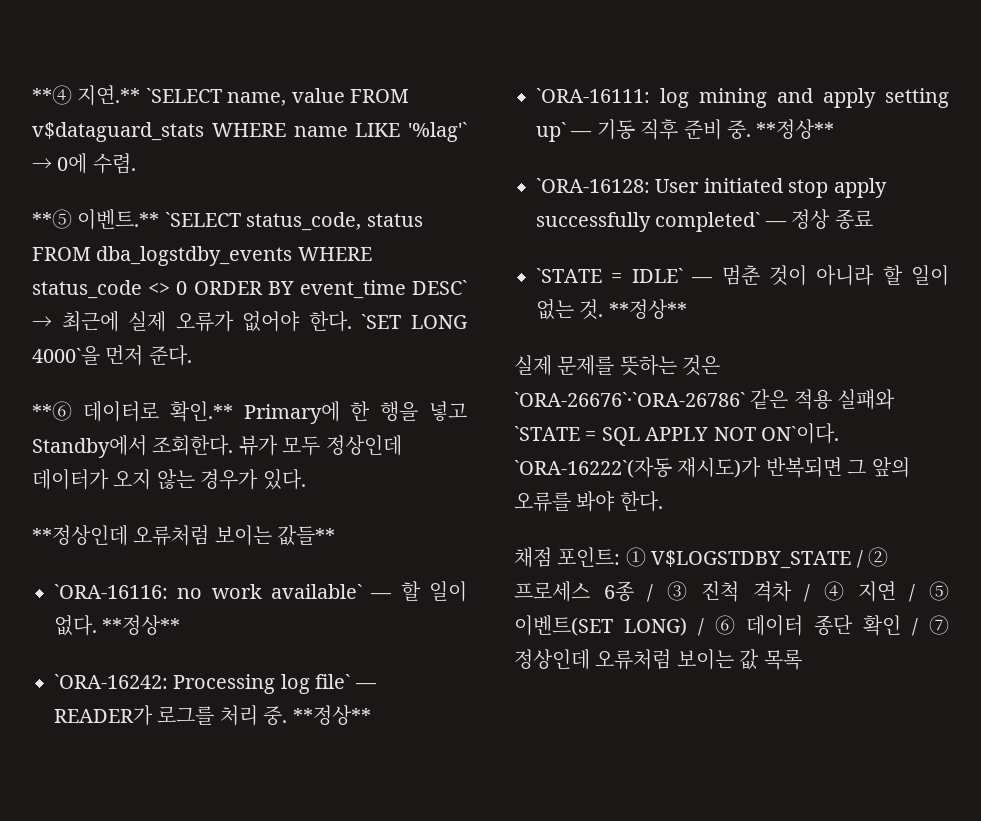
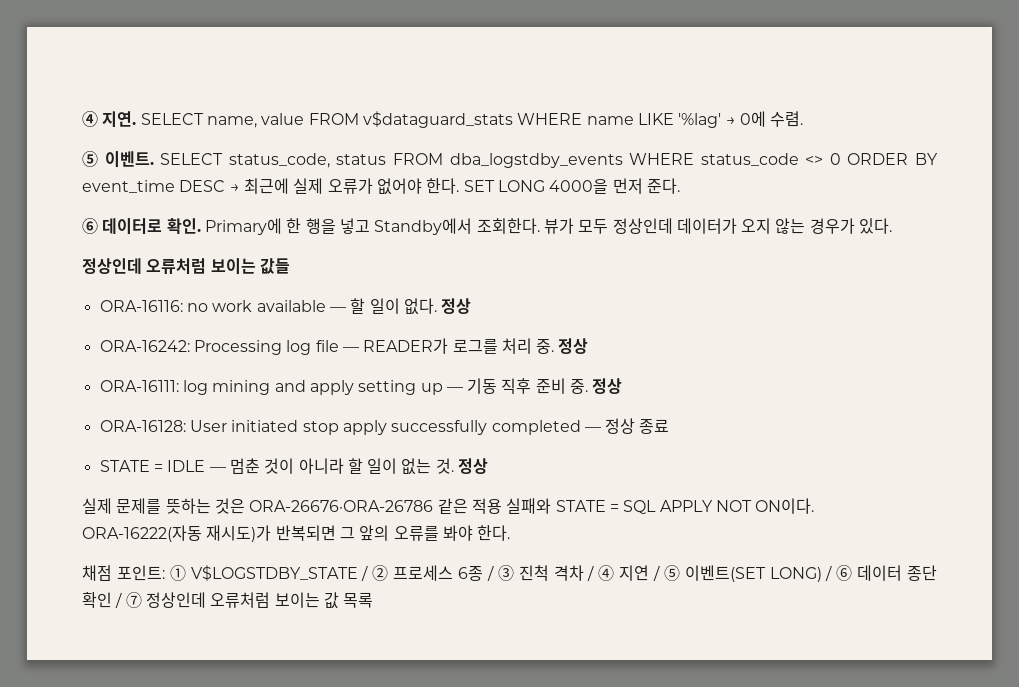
- **④ 지연.** `SELECT name, value FROM v$dataguard_stats WHERE name LIKE '%lag'` → 0에 수렴.
+ ④ 지연. SELECT name, value FROM v$dataguard_stats WHERE name LIKE '%lag' → 0에 수렴.
- **⑤ 이벤트.** `SELECT status_code, status FROM dba_logstdby_events WHERE status_code <> 0 ORDER BY event_time DESC` → 최근에 실제 오류가 없어야 한다.
+ ⑤ 이벤트. SELECT status_code, status FROM dba_logstdby_events WHERE status_code <> 0 ORDER BY event_time DESC → 최근에 실제 오류가 없어야 한다.
- `SET LONG 4000`을 먼저 준다.
+ SET LONG 4000을 먼저 준다.
- **⑥ 데이터로 확인.** Primary에 한 행을 넣고 Standby에서 조회한다.
+ ⑥ 데이터로 확인. Primary에 한 행을 넣고 Standby에서 조회한다.
- **정상인데 오류처럼 보이는 값들**
- `ORA-16116: no work available` — 할 일이 없다. **정상**
- `ORA-16242: Processing log file` — READER가 로그를 처리 중. **정상**
- `ORA-16111: log mining and apply setting up` — 기동 직후 준비 중. **정상**
- `ORA-16128: User initiated stop apply successfully completed` — 정상 종료
+ 정상인데 오류처럼 보이는 값들
+ ORA-16116: no work available — 할 일이 없다. 정상
+ ORA-16242: Processing log file — READER가 로그를 처리 중. 정상
+ ORA-16111: log mining and apply setting up — 기동 직후 준비 중. 정상
+ ORA-16128: User initiated stop apply successfully completed — 정상 종료
- `STATE = IDLE` — 멈춘 것이 아니라 할 일이 없는 것. **정상**
+ STATE = IDLE — 멈춘 것이 아니라 할 일이 없는 것. 정상
- 실제 문제를 뜻하는 것은 `ORA-26676`·`ORA-26786` 같은 적용 실패와 `STATE = SQL APPLY NOT ON`이다. `ORA-16222`(자동 재시도)가 반복되면 그 앞의 오류를 봐야 한다.
+ 실제 문제를 뜻하는 것은 ORA-26676·ORA-26786 같은 적용 실패와 STATE = SQL APPLY NOT ON이다. ORA-16222(자동 재시도)가 반복되면 그 앞의 오류를 봐야 한다.

